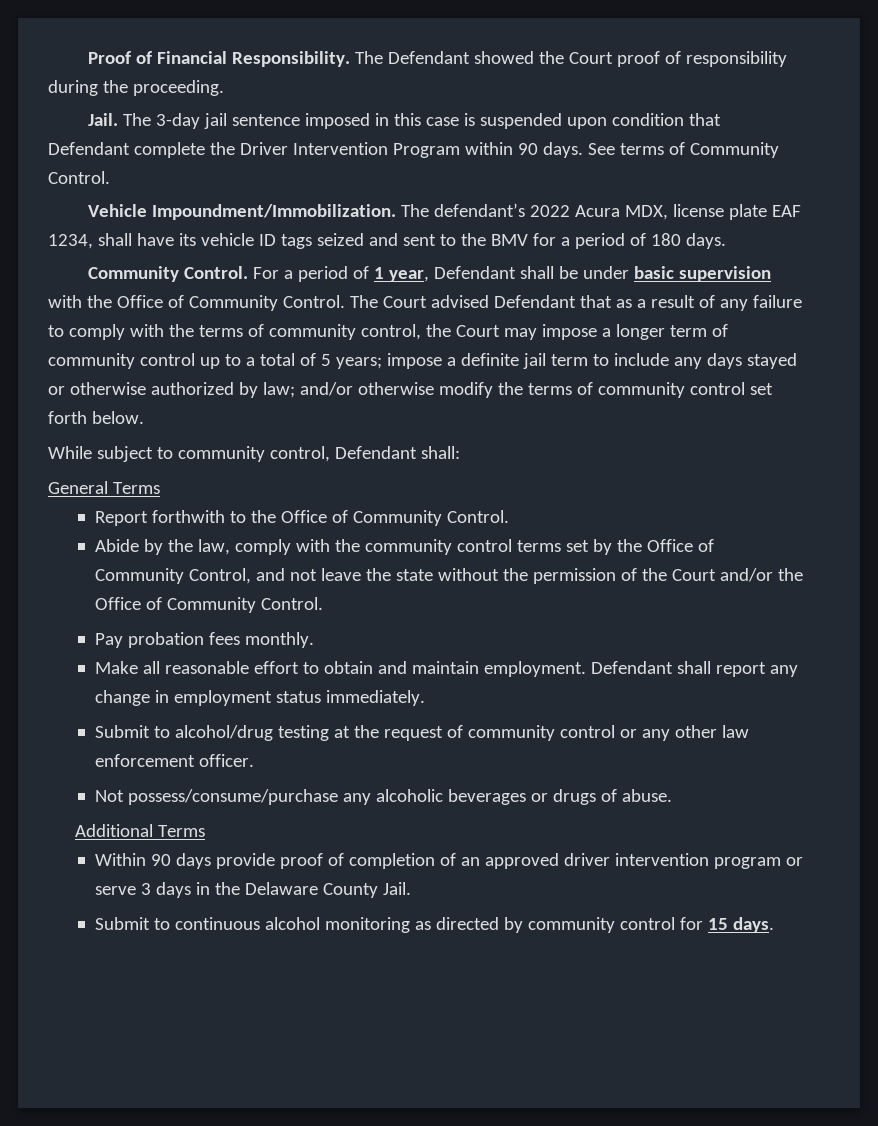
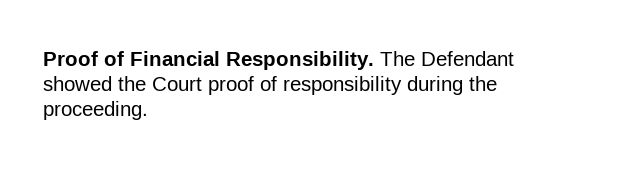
- Jail. The 3-day jail sentence imposed in this case is suspended upon condition that Defendant complete the Driver Intervention Program within 90 days. See terms of Community Control.
- Vehicle Impoundment/Immobilization. The defendant’s 2022 Acura MDX, license plate EAF 1234, shall have its vehicle ID tags seized and sent to the BMV for a period of 180 days.
- Community Control. For a period of 1 year, Defendant shall be under basic supervision with the Office of Community Control. The Court advised Defendant that as a result of any failure to comply with the terms of community control, the Court may impose a longer term of community control up to a total of 5 years; impose a definite jail term to include any days stayed or otherwise authorized by law; and/or otherwise modify the terms of community control set forth below.
- While subject to community control, Defendant shall:
- General Terms
- Report forthwith to the Office of Community Control.
- Abide by the law, comply with the community control terms set by the Office of Community Control, and not leave the state without the permission of the Court and/or the Office of Community Control.
- Pay probation fees monthly.
- Make all reasonable effort to obtain and maintain employment. Defendant shall report any change in employment status immediately.
- Submit to alcohol/drug testing at the request of community control or any other law enforcement officer.
- Not possess/consume/purchase any alcoholic beverages or drugs of abuse.
- Additional Terms
- Within 90 days provide proof of completion of an approved driver intervention program or serve 3 days in the Delaware County Jail.
- Submit to continuous alcohol monitoring as directed by community control for 15 days.

